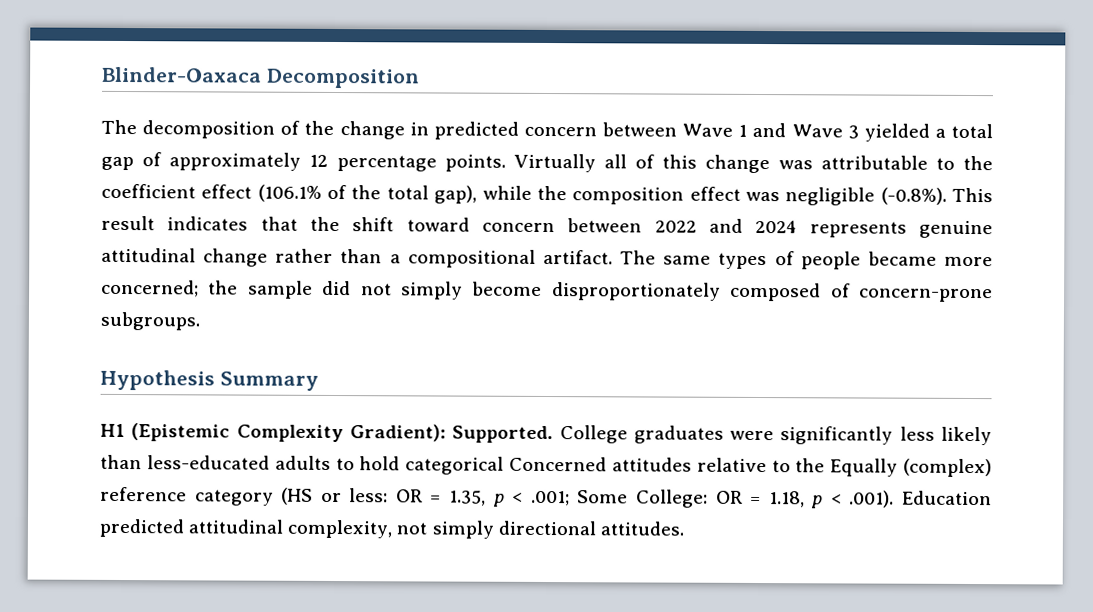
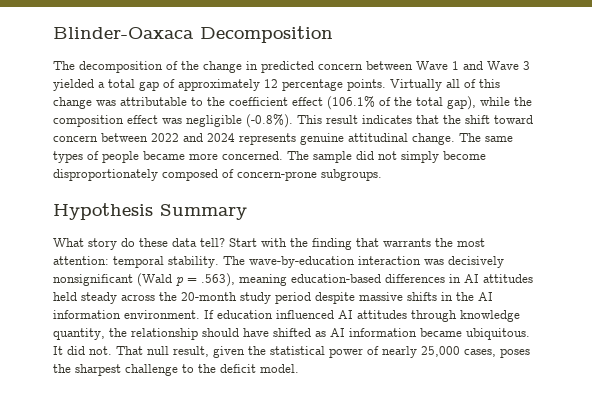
- Virtually all of this change was attributable to the coefficient effect (106.1% of the total gap), while the composition effect was negligible (-0.8%). This result indicates that the shift toward concern between 2022 and 2024 represents genuine attitudinal change rather than a compositional artifact.
+ Virtually all of this change was attributable to the coefficient effect (106.1% of the total gap), while the composition effect was negligible (-0.8%). This result indicates that the shift toward concern between 2022 and 2024 represents genuine attitudinal change.
- The same types of people became more concerned; the sample did not simply become disproportionately composed of concern-prone subgroups.
+ The same types of people became more concerned. The sample did not simply become disproportionately composed of concern-prone subgroups.
- H1 (Epistemic Complexity Gradient): Supported. College graduates were significantly less likely than less-educated adults to hold categorical Concerned attitudes relative to the Equally (complex) reference category (HS or less: OR = 1.35, p < .001; Some College: OR = 1.18, p < .001). Education predicted attitudinal complexity, not simply directional attitudes.
+ What story do these data tell? Start with the finding that warrants the most attention: temporal stability. The wave-by-education interaction was decisively nonsignificant (Wald p = .563), meaning education-based differences in AI attitudes held steady across the 20-month study period despite massive shifts in the AI information environment. If education influenced AI attitudes through knowledge quantity, the relationship should have shifted as AI information became ubiquitous. It did not. That null result, given the statistical power of nearly 25,000 cases, poses the sharpest challenge to the deficit model.

